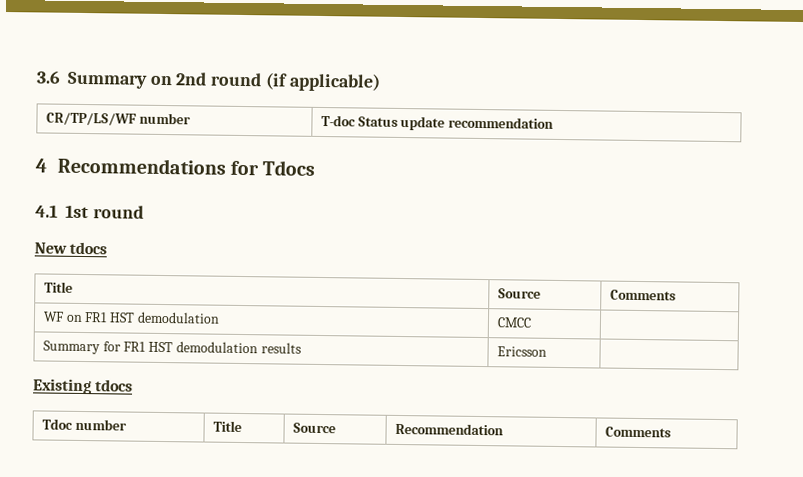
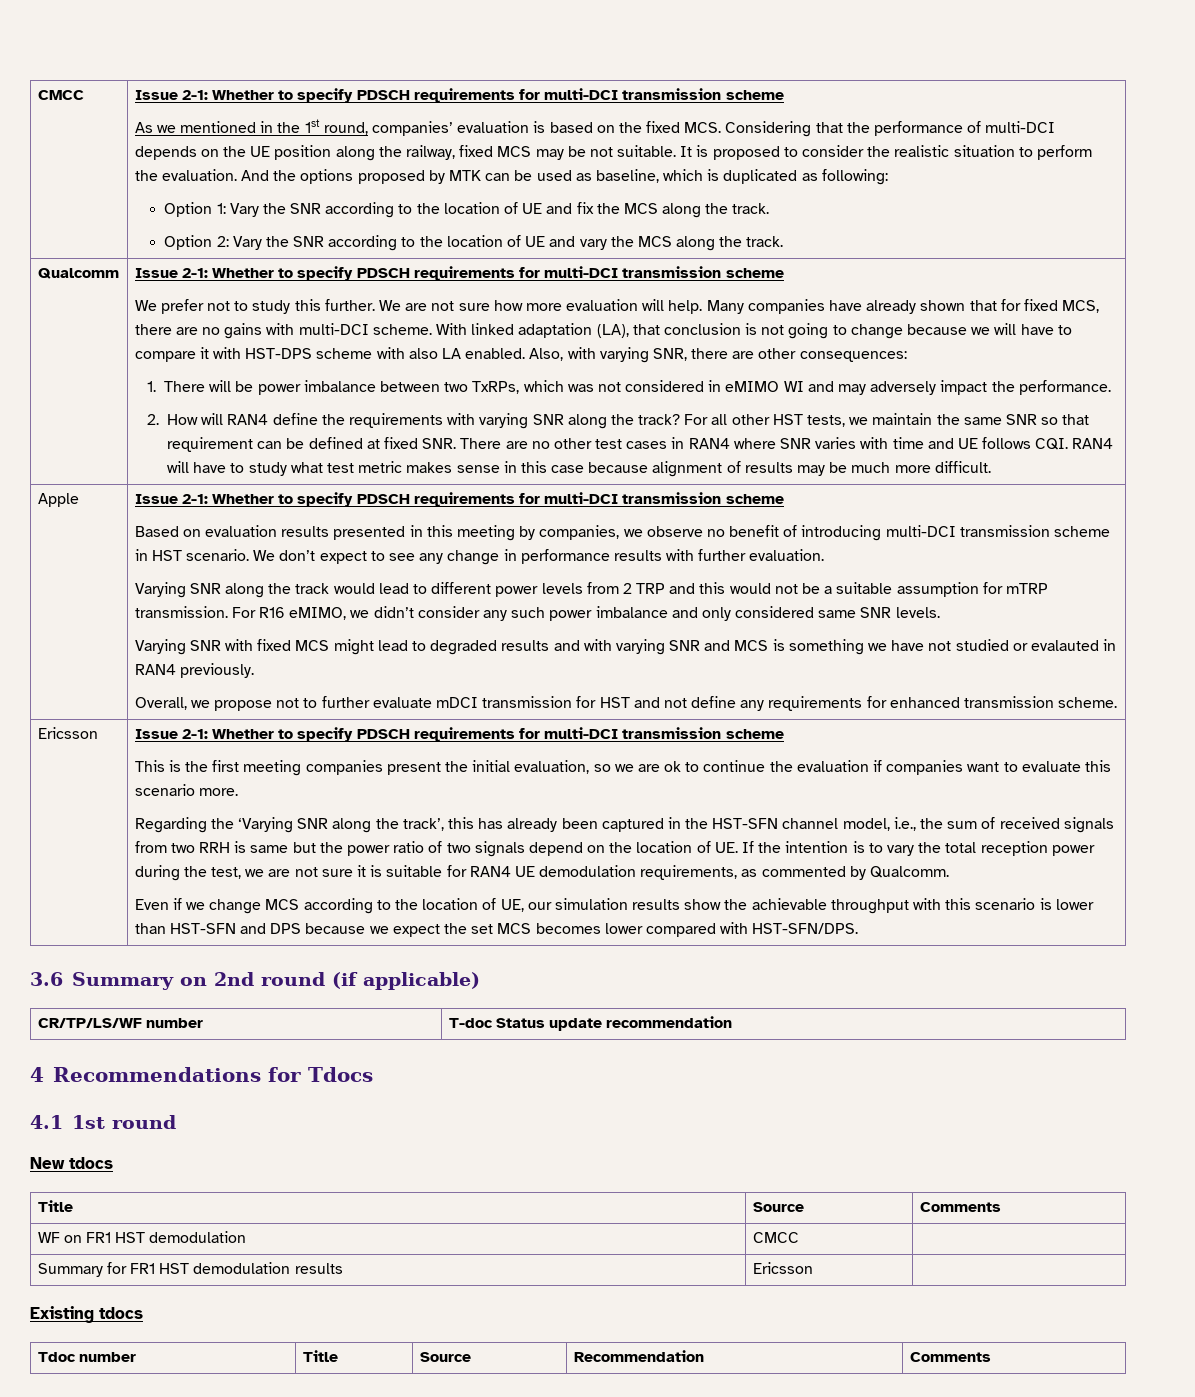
+ CMCC | Issue 2-1: Whether to specify PDSCH requirements for multi-DCI transmission scheme
+ As we mentioned in the 1st round, companies’ evaluation is based on the fixed MCS. Considering that the performance of multi-DCI depends on the UE position along the railway, fixed MCS may be not suitable. It is proposed to consider the realistic situation to perform the evaluation. And the options proposed by MTK can be used as baseline, which is duplicated as following:
+ Option 1: Vary the SNR according to the location of UE and fix the MCS along the track.
+ Option 2: Vary the SNR according to the location of UE and vary the MCS along the track.
+ Qualcomm | Issue 2-1: Whether to specify PDSCH requirements for multi-DCI transmission scheme
+ We prefer not to study this further. We are not sure how more evaluation will help. Many companies have already shown that for fixed MCS, there are no gains with multi-DCI scheme. With linked adaptation (LA), that conclusion is not going to change because we will have to compare it with HST-DPS scheme with also LA enabled. Also, with varying SNR, there are other consequences:
+ 1. There will be power imbalance between two TxRPs, which was not considered in eMIMO WI and may adversely impact the performance.
+ 2. How will RAN4 define the requirements with varying SNR along the track? For all other HST tests, we maintain the same SNR so that requirement can be defined at fixed SNR. There are no other test cases in RAN4 where SNR varies with time and UE follows CQI. RAN4 will have to study what test metric makes sense in this case because alignment of results may be much more difficult.
+ Apple | Issue 2-1: Whether to specify PDSCH requirements for multi-DCI transmission scheme
+ Based on evaluation results presented in this meeting by companies, we observe no benefit of introducing multi-DCI transmission scheme in HST scenario. We don’t expect to see any change in performance results with further evaluation.
+ Varying SNR along the track would lead to different power levels from 2 TRP and this would not be a suitable assumption for mTRP transmission. For R16 eMIMO, we didn’t consider any such power imbalance and only considered same SNR levels.
+ Varying SNR with fixed MCS might lead to degraded results and with varying SNR and MCS is something we have not studied or evalauted in RAN4 previously.
+ Overall, we propose not to further evaluate mDCI transmission for HST and not define any requirements for enhanced transmission scheme.
+ Ericsson | Issue 2-1: Whether to specify PDSCH requirements for multi-DCI transmission scheme
+ This is the first meeting companies present the initial evaluation, so we are ok to continue the evaluation if companies want to evaluate this scenario more.
+ Regarding the ‘Varying SNR along the track’, this has already been captured in the HST-SFN channel model, i.e., the sum of received signals from two RRH is same but the power ratio of two signals depend on the location of UE. If the intention is to vary the total reception power during the test, we are not sure it is suitable for RAN4 UE demodulation requirements, as commented by Qualcomm.
+ Even if we change MCS according to the location of UE, our simulation results show the achievable throughput with this scenario is lower than HST-SFN and DPS because we expect the set MCS becomes lower compared with HST-SFN/DPS.

